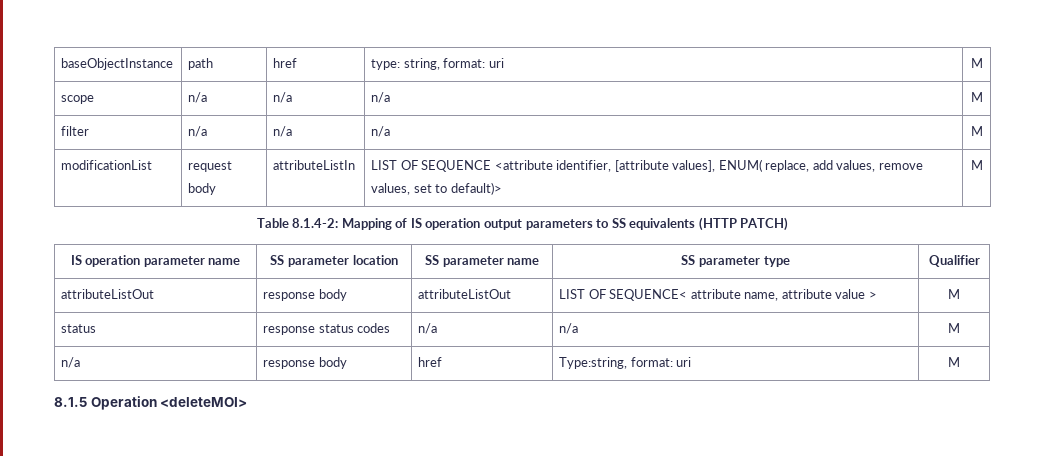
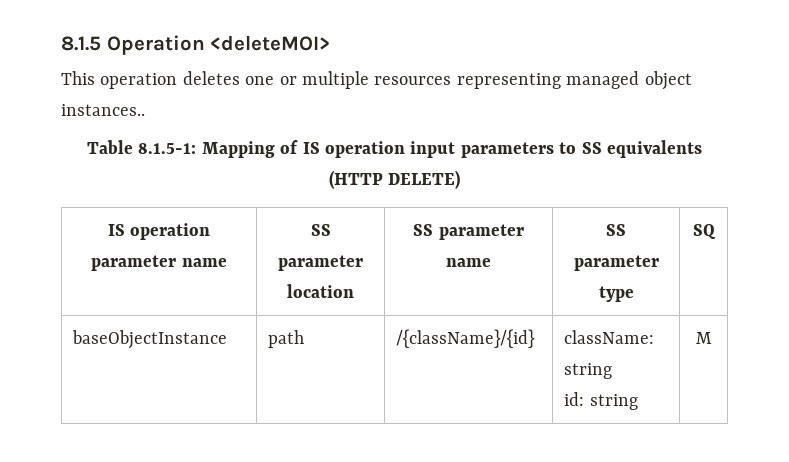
- baseObjectInstance | path | href | type: string, format: uri | M
- scope | n/a | n/a | n/a | M
- filter | n/a | n/a | n/a | M
- modificationList | request body | attributeListIn | LIST OF SEQUENCE <attribute identifier, [attribute values], ENUM( replace, add values, remove values, set to default)> | M
+ 8.1.5 Operation <deleteMOI>
+ This operation deletes one or multiple resources representing managed object instances..
- Table 8.1.4-2: Mapping of IS operation output parameters to SS equivalents (HTTP PATCH)
+ Table 8.1.5-1: Mapping of IS operation input parameters to SS equivalents (HTTP DELETE)
- IS operation parameter name | SS parameter location | SS parameter name | SS parameter type | Qualifier
- attributeListOut | response body | attributeListOut | LIST OF SEQUENCE< attribute name, attribute value > | M
- status | response status codes | n/a | n/a | M
- n/a | response body | href | Type:string, format: uri | M
- 8.1.5 Operation <deleteMOI>
+ IS operation parameter name | SS parameter location | SS parameter name | SS parameter type | SQ
+ baseObjectInstance | path | /{className}/{id} | className: string
+ id: string | M

